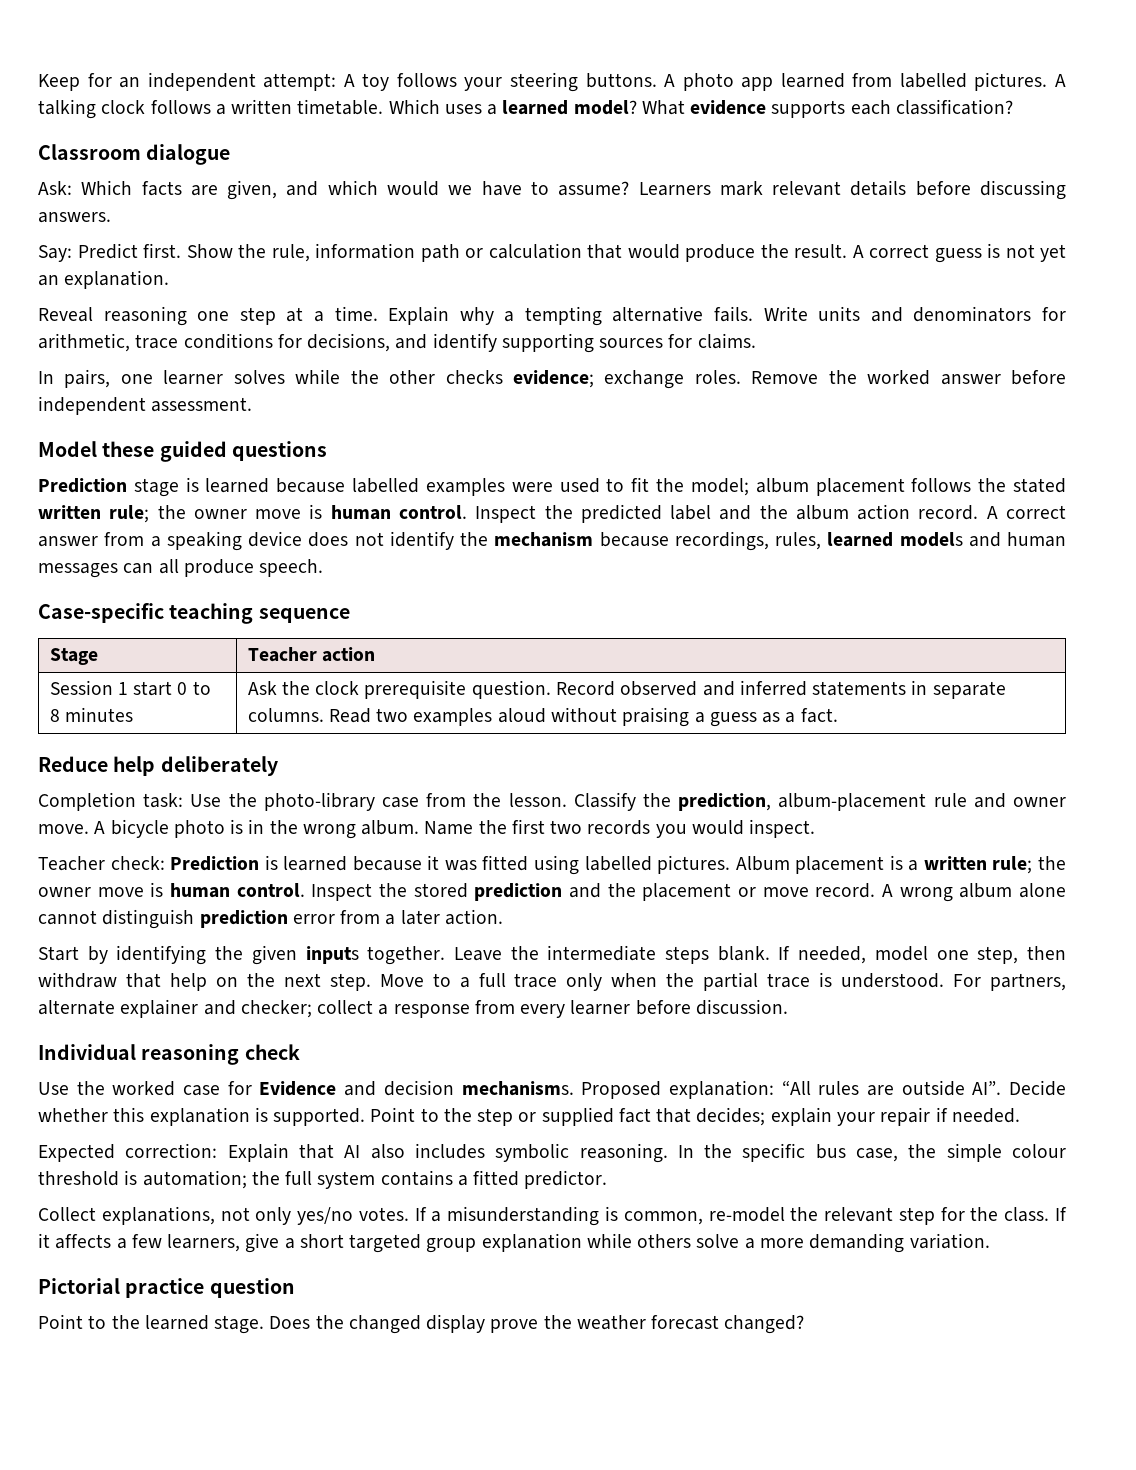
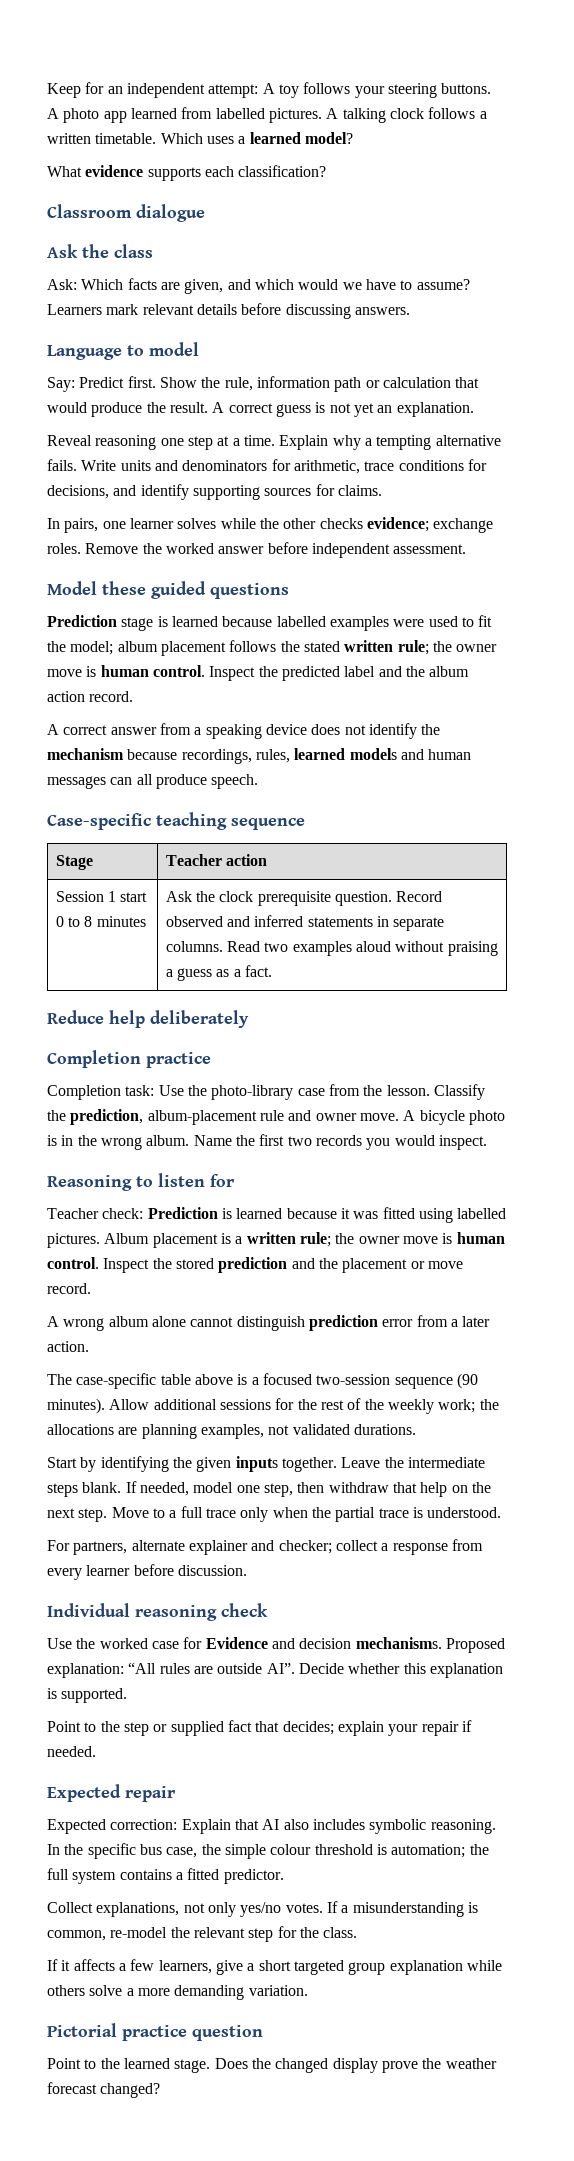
- Which uses a learned model? What evidence supports each classification?
+ Which uses a learned model?
+ What evidence supports each classification?
+ Ask the class
+ Language to model
- Inspect the predicted label and the album action record. A correct answer from a speaking device does not identify the mechanism because recordings, rules, learned models and human messages can all produce speech.
+ Inspect the predicted label and the album action record.
+ A correct answer from a speaking device does not identify the mechanism because recordings, rules, learned models and human messages can all produce speech.
+ Completion practice
+ Reasoning to listen for
- Inspect the stored prediction and the placement or move record. A wrong album alone cannot distinguish prediction error from a later action.
+ Inspect the stored prediction and the placement or move record.
+ A wrong album alone cannot distinguish prediction error from a later action.
+ The case-specific table above is a focused two-session sequence (90 minutes). Allow additional sessions for the rest of the weekly work; the allocations are planning examples, not validated durations.
- Move to a full trace only when the partial trace is understood. For partners, alternate explainer and checker; collect a response from every learner before discussion.
+ Move to a full trace only when the partial trace is understood.
+ For partners, alternate explainer and checker; collect a response from every learner before discussion.
- Proposed explanation: “All rules are outside AI”. Decide whether this explanation is supported. Point to the step or supplied fact that decides; explain your repair if needed.
+ Proposed explanation: “All rules are outside AI”. Decide whether this explanation is supported.
+ Point to the step or supplied fact that decides; explain your repair if needed.
+ Expected repair
- If a misunderstanding is common, re-model the relevant step for the class. If it affects a few learners, give a short targeted group explanation while others solve a more demanding variation.
+ If a misunderstanding is common, re-model the relevant step for the class.
+ If it affects a few learners, give a short targeted group explanation while others solve a more demanding variation.

